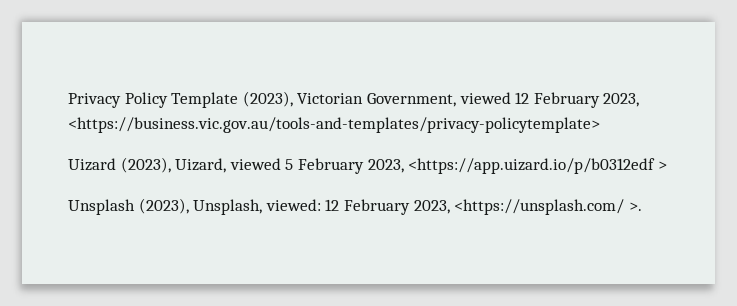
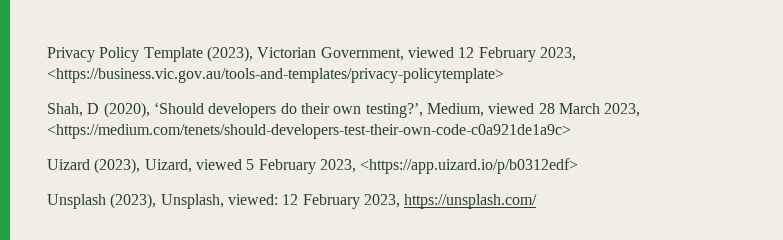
+ Shah, D (2020), ‘Should developers do their own testing?’, Medium, viewed 28 March 2023, <https://medium.com/tenets/should-developers-test-their-own-code-c0a921de1a9c>
- Uizard (2023), Uizard, viewed 5 February 2023, <https://app.uizard.io/p/b0312edf >
+ Uizard (2023), Uizard, viewed 5 February 2023, <https://app.uizard.io/p/b0312edf>
- Unsplash (2023), Unsplash, viewed: 12 February 2023, <https://unsplash.com/ >.
+ Unsplash (2023), Unsplash, viewed: 12 February 2023, https://unsplash.com/

